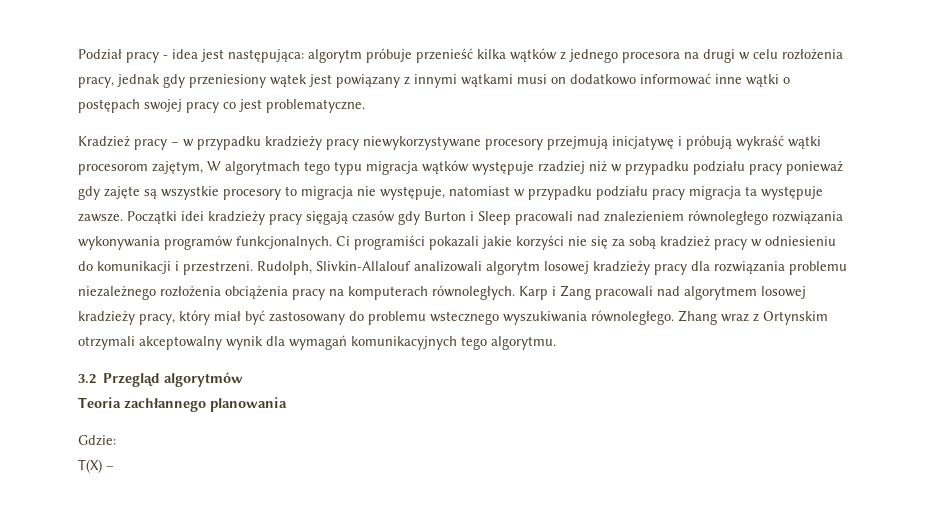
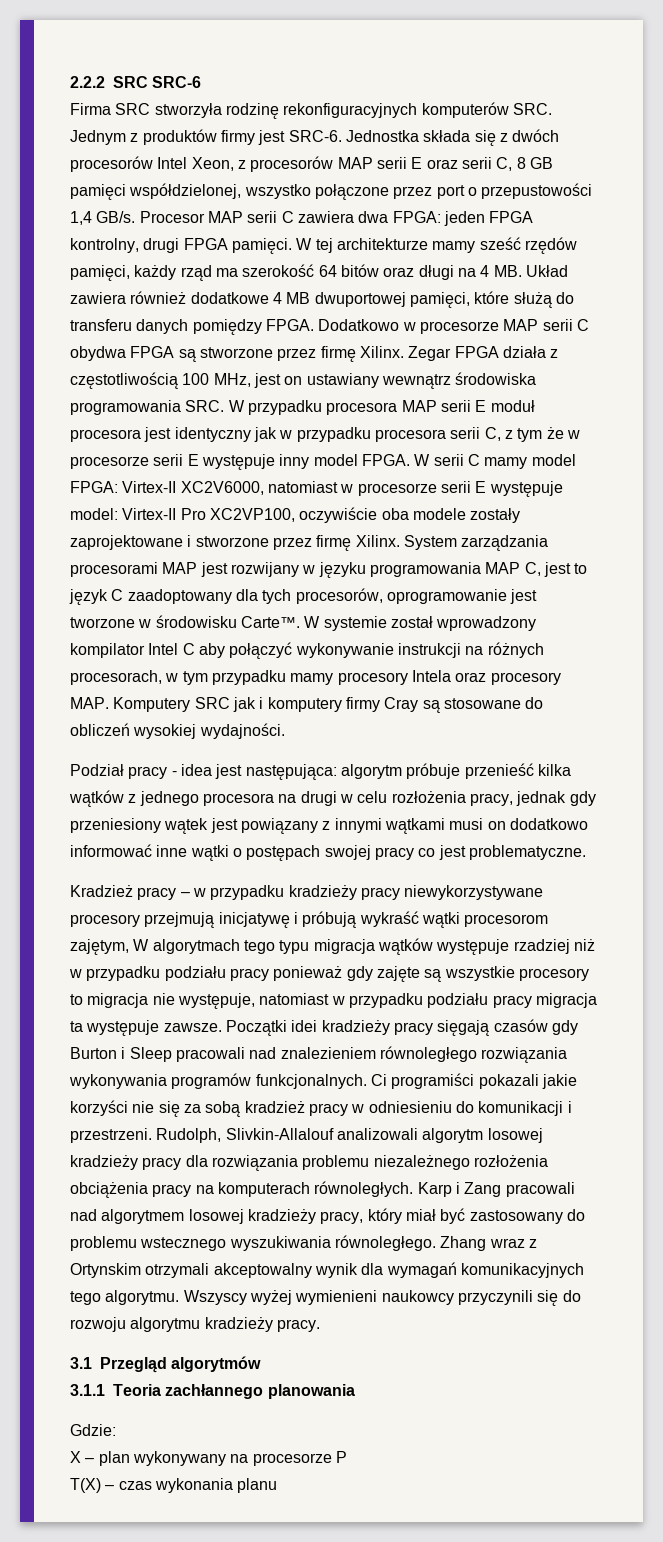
+ 2.2.2 SRC SRC-6
+ Firma SRC stworzyła rodzinę rekonfiguracyjnych komputerów SRC. Jednym z produktów firmy jest SRC-6. Jednostka składa się z dwóch procesorów Intel Xeon, z procesorów MAP serii E oraz serii C, 8 GB pamięci współdzielonej, wszystko połączone przez port o przepustowości 1,4 GB/s. Procesor MAP serii C zawiera dwa FPGA: jeden FPGA kontrolny, drugi FPGA pamięci. W tej architekturze mamy sześć rzędów pamięci, każdy rząd ma szerokość 64 bitów oraz długi na 4 MB. Układ zawiera również dodatkowe 4 MB dwuportowej pamięci, które służą do transferu danych pomiędzy FPGA. Dodatkowo w procesorze MAP serii C obydwa FPGA są stworzone przez firmę Xilinx. Zegar FPGA działa z częstotliwością 100 MHz, jest on ustawiany wewnątrz środowiska programowania SRC. W przypadku procesora MAP serii E moduł procesora jest identyczny jak w przypadku procesora serii C, z tym że w procesorze serii E występuje inny model FPGA. W serii C mamy model FPGA: Virtex-II XC2V6000, natomiast w procesorze serii E występuje model: Virtex-II Pro XC2VP100, oczywiście oba modele zostały zaprojektowane i stworzone przez firmę Xilinx. System zarządzania procesorami MAP jest rozwijany w języku programowania MAP C, jest to język C zaadoptowany dla tych procesorów, oprogramowanie jest tworzone w środowisku Carte™. W systemie został wprowadzony kompilator Intel C aby połączyć wykonywanie instrukcji na różnych procesorach, w tym przypadku mamy procesory Intela oraz procesory MAP. Komputery SRC jak i komputery firmy Cray są stosowane do obliczeń wysokiej wydajności.
- Zhang wraz z Ortynskim otrzymali akceptowalny wynik dla wymagań komunikacyjnych tego algorytmu.
- 3.2 Przegląd algorytmów
+ Zhang wraz z Ortynskim otrzymali akceptowalny wynik dla wymagań komunikacyjnych tego algorytmu. Wszyscy wyżej wymienieni naukowcy przyczynili się do rozwoju algorytmu kradzieży pracy.
+ 3.1 Przegląd algorytmów
- Teoria zachłannego planowania
+ 3.1.1 Teoria zachłannego planowania
+ X – plan wykonywany na procesorze P
- T(X) –
+ T(X) – czas wykonania planu

